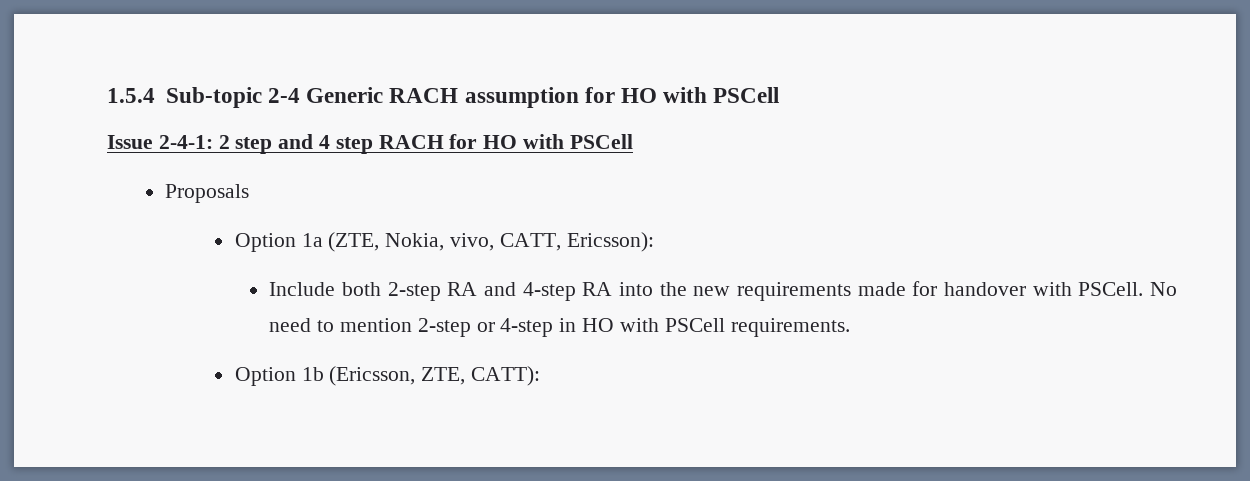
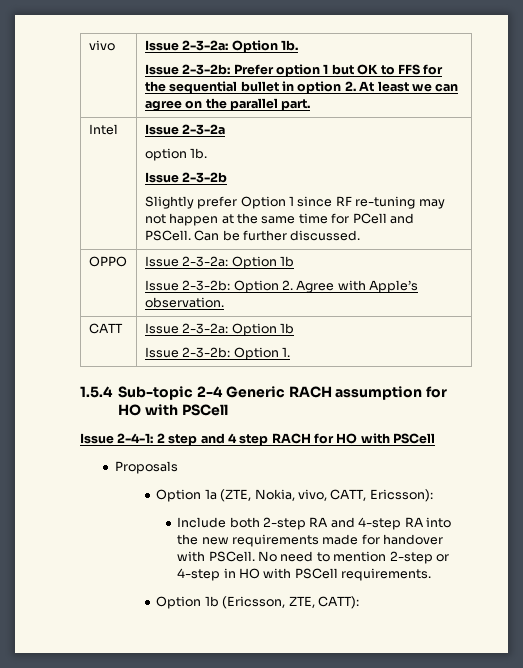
+ vivo | Issue 2-3-2a: Option 1b.
+ Issue 2-3-2b: Prefer option 1 but OK to FFS for the sequential bullet in option 2. At least we can agree on the parallel part.
+ Intel | Issue 2-3-2a
+ option 1b.
+ Issue 2-3-2b
+ Slightly prefer Option 1 since RF re-tuning may not happen at the same time for PCell and PSCell. Can be further discussed.
+ OPPO | Issue 2-3-2a: Option 1b
+ Issue 2-3-2b: Option 2. Agree with Apple’s observation.
+ CATT | Issue 2-3-2a: Option 1b
+ Issue 2-3-2b: Option 1.

